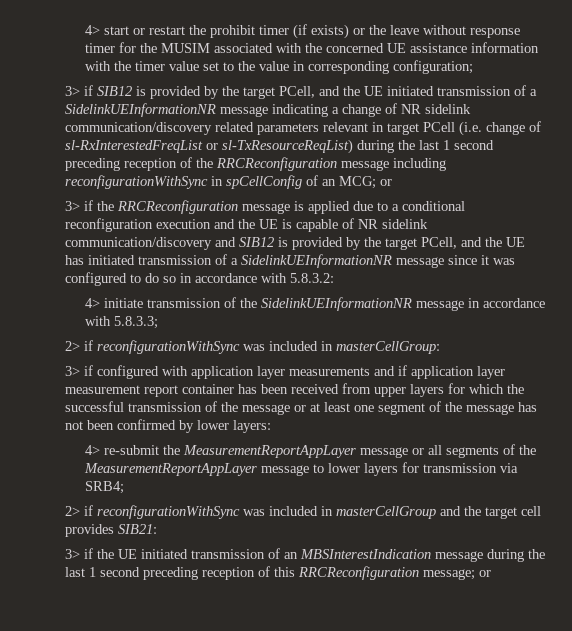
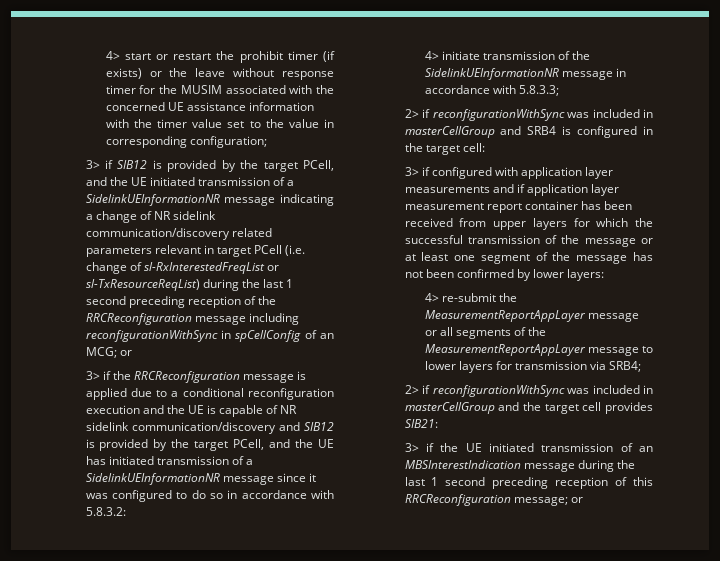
- 2> if reconfigurationWithSync was included in masterCellGroup:
+ 2> if reconfigurationWithSync was included in masterCellGroup and SRB4 is configured in the target cell:

